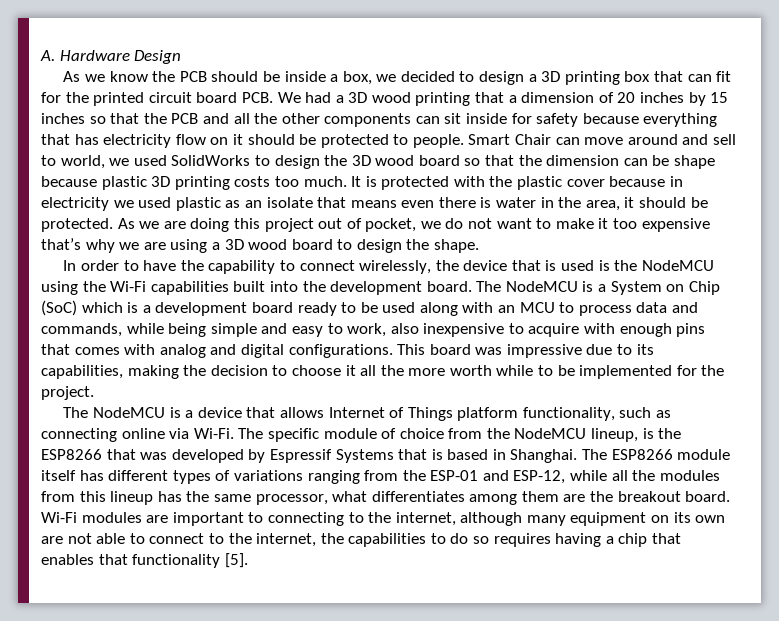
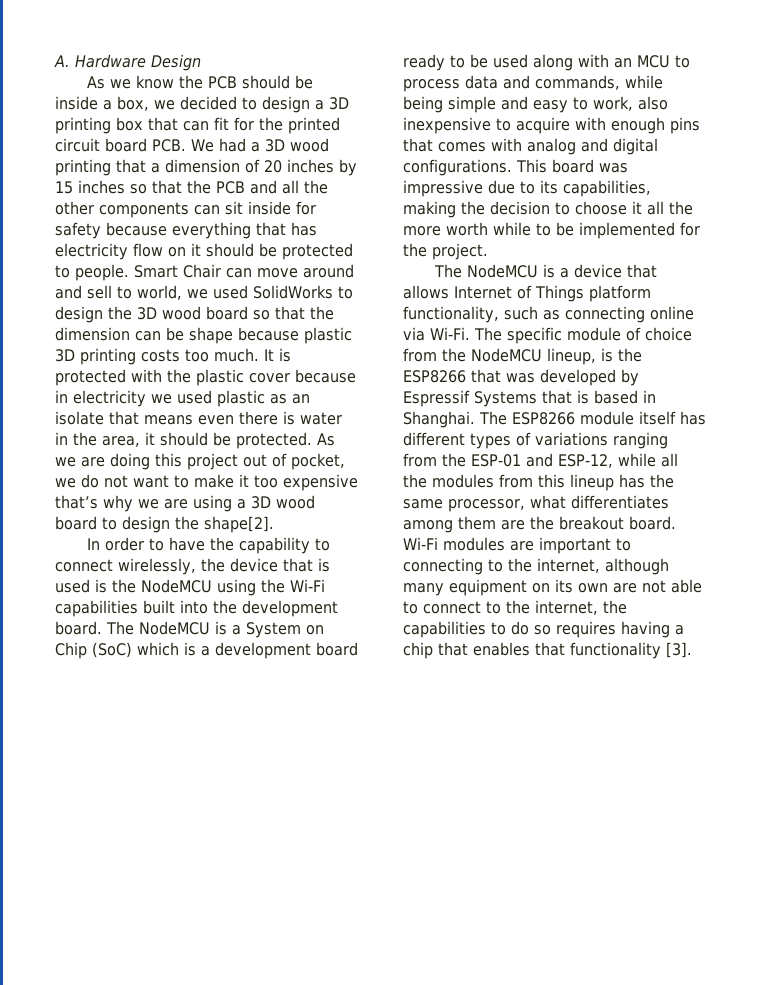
- As we are doing this project out of pocket, we do not want to make it too expensive that’s why we are using a 3D wood board to design the shape.
+ As we are doing this project out of pocket, we do not want to make it too expensive that’s why we are using a 3D wood board to design the shape[2].
- Wi-Fi modules are important to connecting to the internet, although many equipment on its own are not able to connect to the internet, the capabilities to do so requires having a chip that enables that functionality [5].
+ Wi-Fi modules are important to connecting to the internet, although many equipment on its own are not able to connect to the internet, the capabilities to do so requires having a chip that enables that functionality [3].

